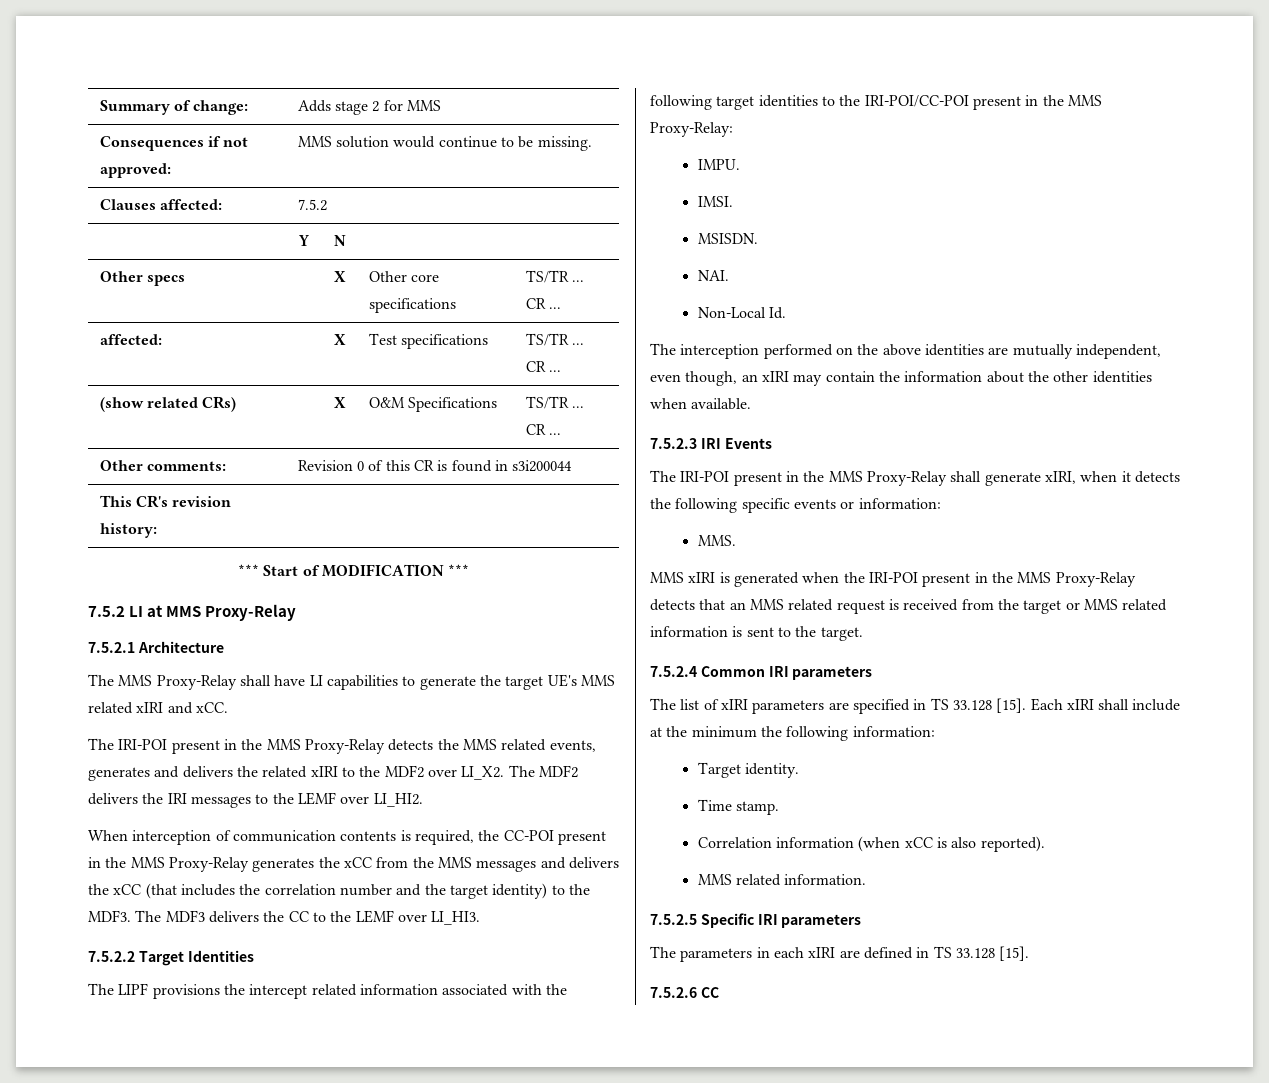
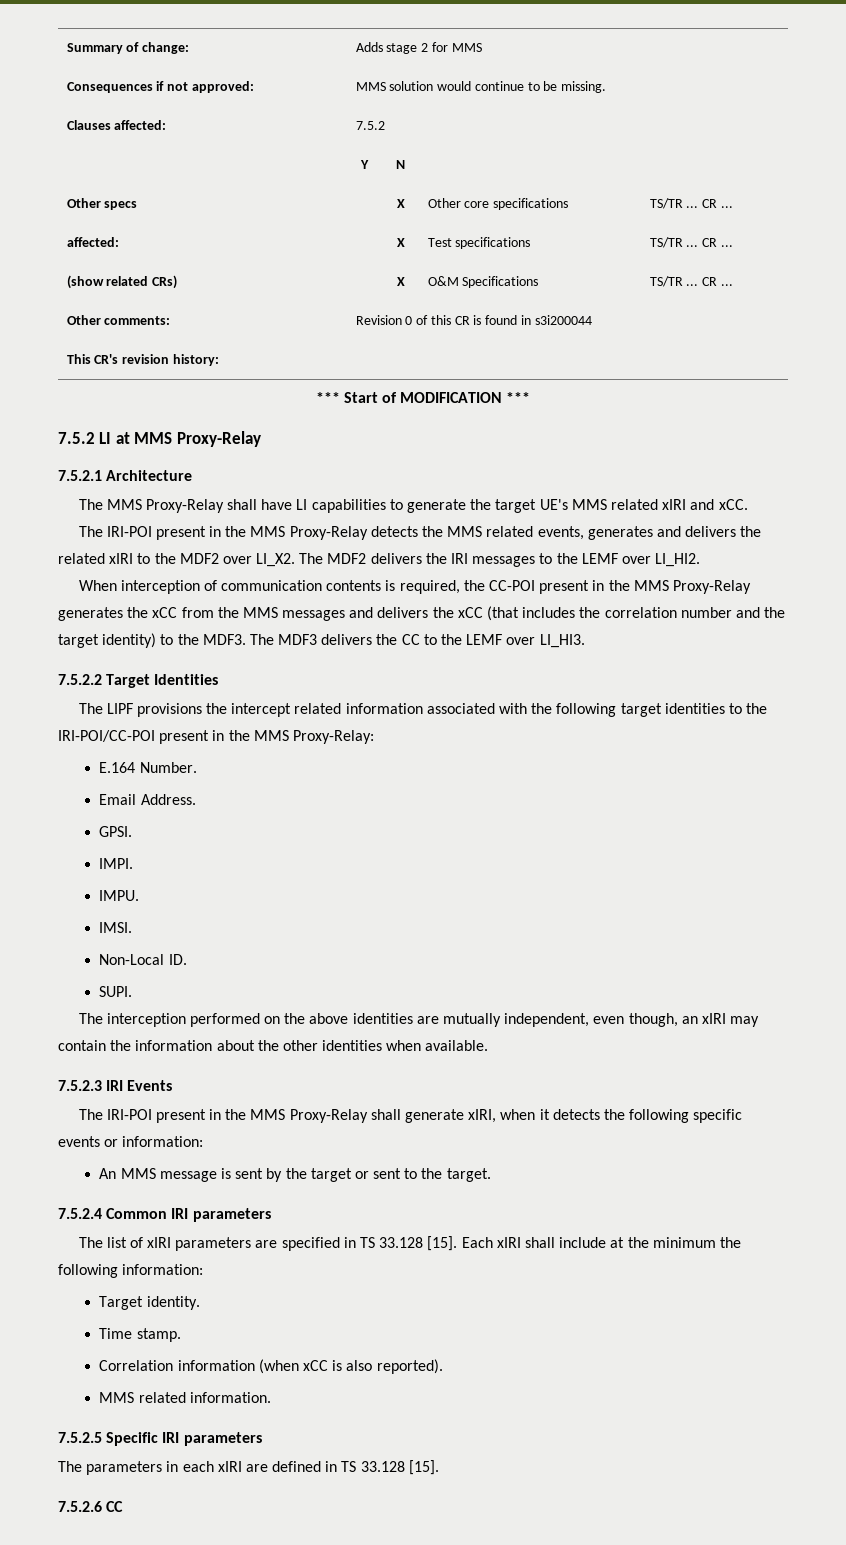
+ E.164 Number.
+ Email Address.
+ GPSI.
+ IMPI.
  IMPU.
  IMSI.
- MSISDN.
- NAI.
- Non-Local Id.
+ Non-Local ID.
+ SUPI.
- MMS.
- MMS xIRI is generated when the IRI-POI present in the MMS Proxy-Relay detects that an MMS related request is received from the target or MMS related information is sent to the target.
+ An MMS message is sent by the target or sent to the target.

